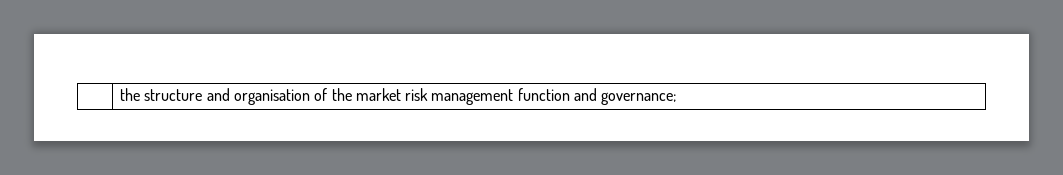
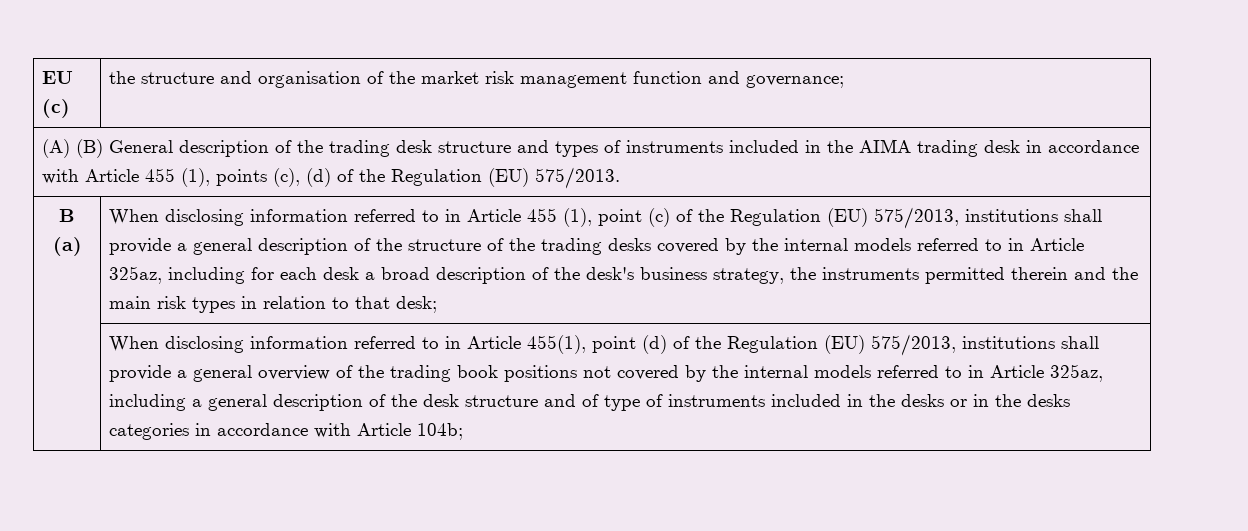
- | the structure and organisation of the market risk management function and governance;
+ EU (c) | the structure and organisation of the market risk management function and governance;
+ (A) (B) General description of the trading desk structure and types of instruments included in the AIMA trading desk in accordance with Article 455 (1), points (c), (d) of the Regulation (EU) 575/2013.
+ B (a) | When disclosing information referred to in Article 455 (1), point (c) of the Regulation (EU) 575/2013, institutions shall provide a general description of the structure of the trading desks covered by the internal models referred to in Article 325az, including for each desk a broad description of the desk's business strategy, the instruments permitted therein and the main risk types in relation to that desk;
+ | When disclosing information referred to in Article 455(1), point (d) of the Regulation (EU) 575/2013, institutions shall provide a general overview of the trading book positions not covered by the internal models referred to in Article 325az, including a general description of the desk structure and of type of instruments included in the desks or in the desks categories in accordance with Article 104b;

